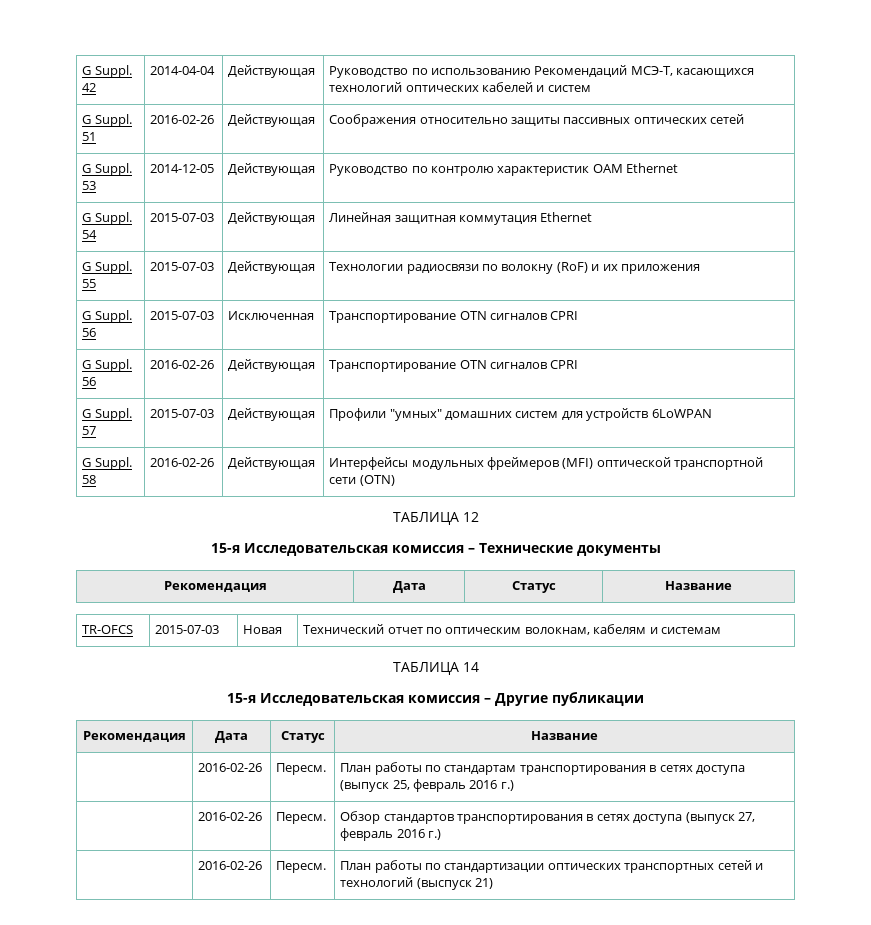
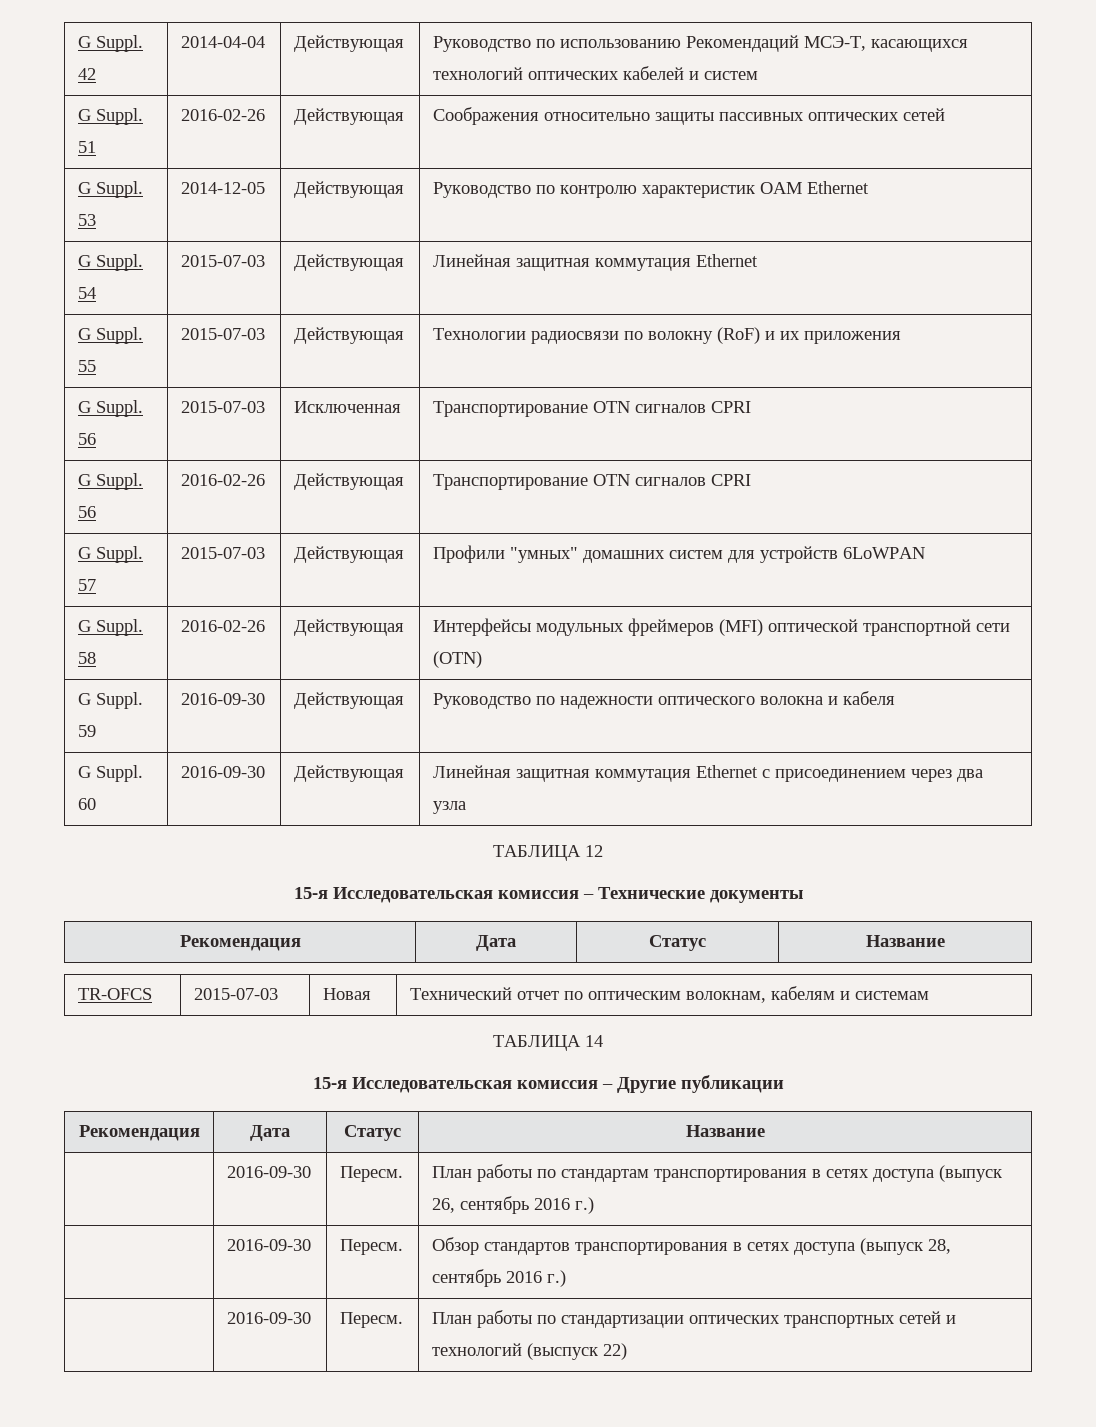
+ G Suppl. 59 | 2016-09-30 | Действующая | Руководство по надежности оптического волокна и кабеля
+ G Suppl. 60 | 2016-09-30 | Действующая | Линейная защитная коммутация Ethernet с присоединением через два узла
- | 2016-02-26 | Пересм. | План работы по стандартам транспортирования в сетях доступа (выпуск 25, февраль 2016 г.)
- | 2016-02-26 | Пересм. | Обзор стандартов транспортирования в сетях доступа (выпуск 27, февраль 2016 г.)
- | 2016-02-26 | Пересм. | План работы по стандартизации оптических транспортных сетей и технологий (выспуск 21)
+ | 2016-09-30 | Пересм. | План работы по стандартам транспортирования в сетях доступа (выпуск 26, сентябрь 2016 г.)
+ | 2016-09-30 | Пересм. | Обзор стандартов транспортирования в сетях доступа (выпуск 28, сентябрь 2016 г.)
+ | 2016-09-30 | Пересм. | План работы по стандартизации оптических транспортных сетей и технологий (выспуск 22)

